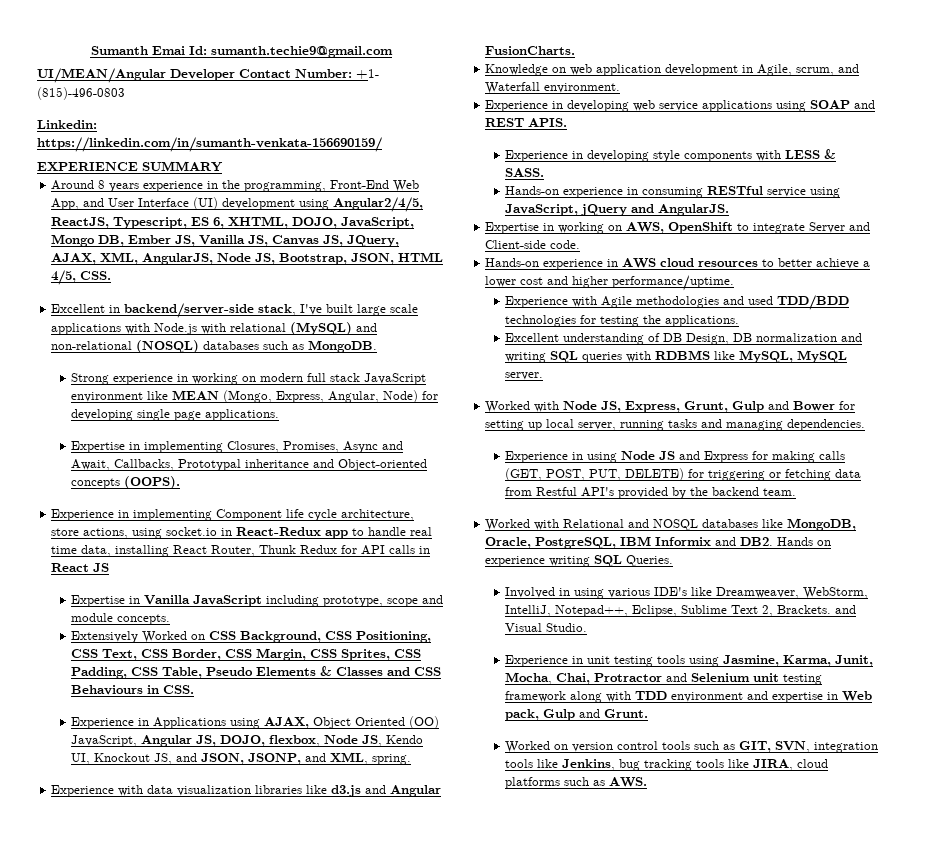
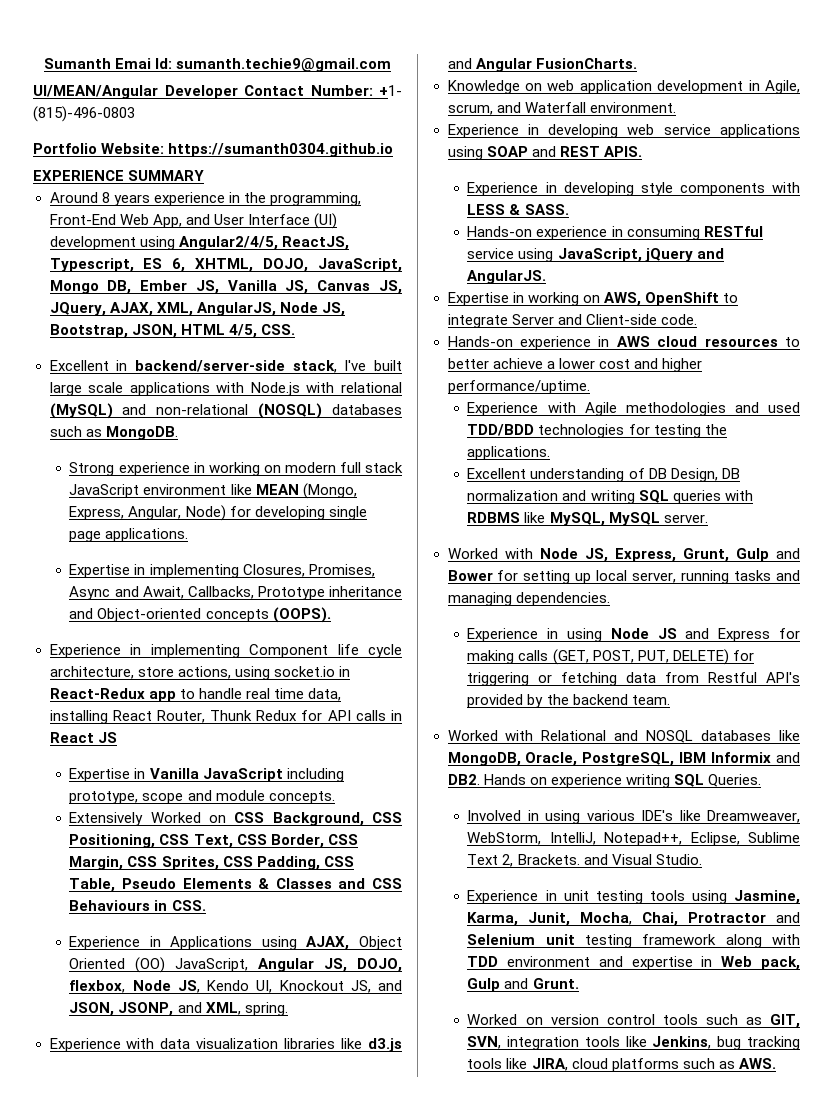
- Linkedin: https://linkedin.com/in/sumanth-venkata-156690159/
+ Portfolio Website: https://sumanth0304.github.io
- Expertise in implementing Closures, Promises, Async and Await, Callbacks, Prototypal inheritance and Object-oriented concepts (OOPS).
+ Expertise in implementing Closures, Promises, Async and Await, Callbacks, Prototype inheritance and Object-oriented concepts (OOPS).

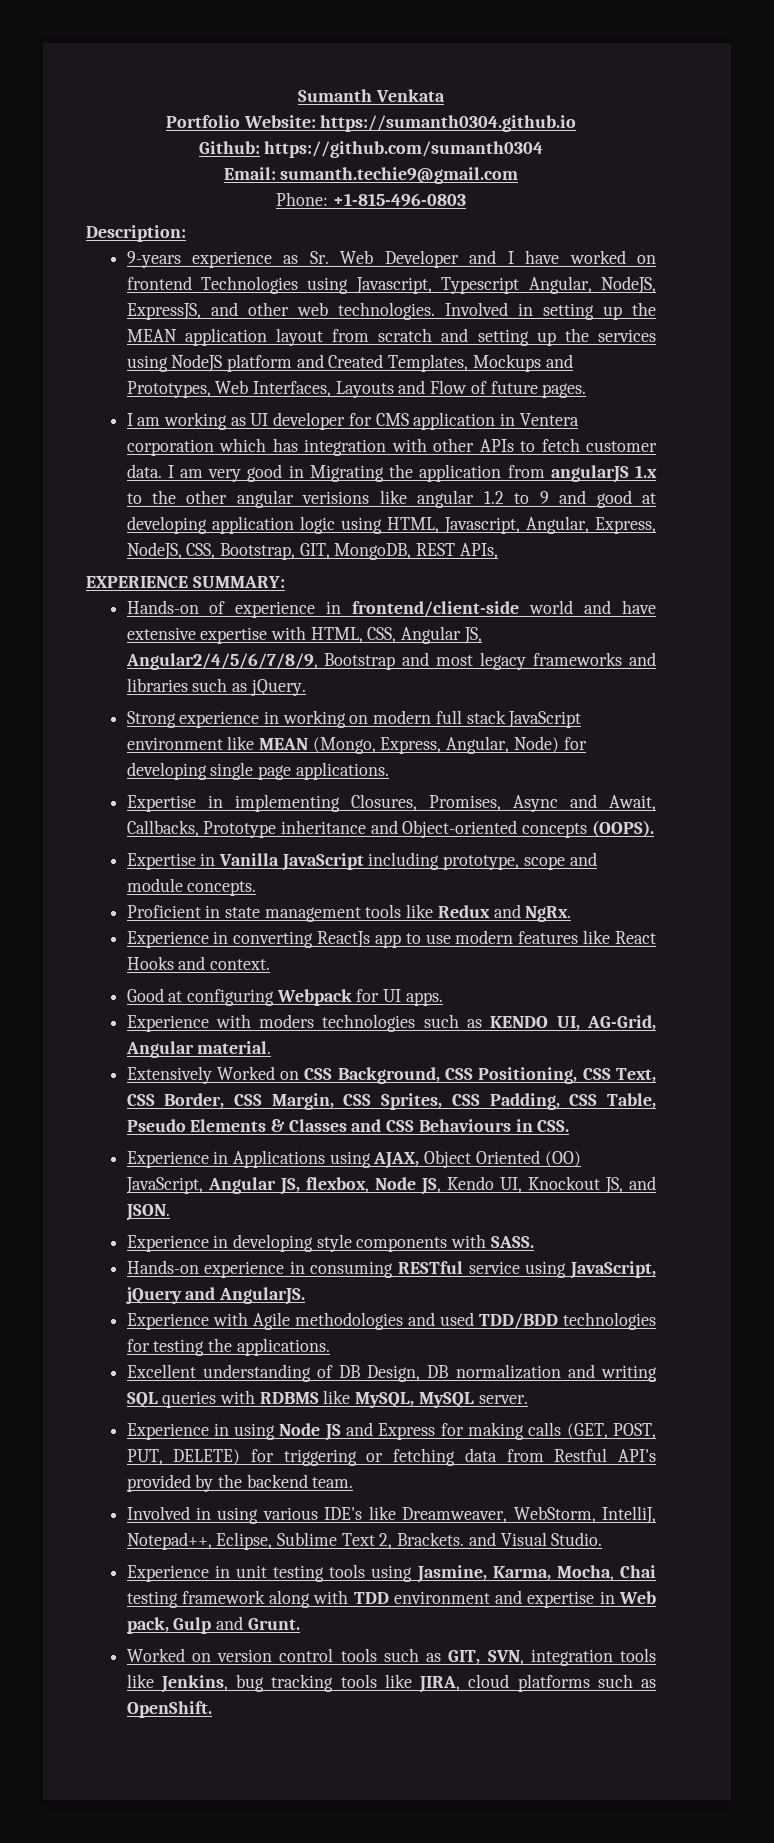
- Sumanth Emai Id: sumanth.techie9@gmail.com
- UI/MEAN/Angular Developer Contact Number: +1- (815)-496-0803
+ Sumanth Venkata
  Portfolio Website: https://sumanth0304.github.io
- EXPERIENCE SUMMARY
- Around 8 years experience in the programming, Front-End Web App, and User Interface (UI) development using Angular2/4/5, ReactJS, Typescript, ES 6, XHTML, DOJO, JavaScript, Mongo DB, Ember JS, Vanilla JS, Canvas JS, JQuery, AJAX, XML, AngularJS, Node JS, Bootstrap, JSON, HTML 4/5, CSS.
- Excellent in backend/server-side stack, I've built large scale applications with Node.js with relational (MySQL) and non-relational (NOSQL) databases such as MongoDB.
+ Github: https://github.com/sumanth0304
+ Email: sumanth.techie9@gmail.com
+ Phone: +1-815-496-0803
+ Description:
+ 9-years experience as Sr. Web Developer and I have worked on frontend Technologies using Javascript, Typescript Angular, NodeJS, ExpressJS, and other web technologies. Involved in setting up the MEAN application layout from scratch and setting up the services using NodeJS platform and Created Templates, Mockups and Prototypes, Web Interfaces, Layouts and Flow of future pages.
+ I am working as UI developer for CMS application in Ventera corporation which has integration with other APIs to fetch customer data. I am very good in Migrating the application from angularJS 1.x to the other angular verisions like angular 1.2 to 9 and good at developing application logic using HTML, Javascript, Angular, Express, NodeJS, CSS, Bootstrap, GIT, MongoDB, REST APIs,
+ EXPERIENCE SUMMARY:
+ Hands-on of experience in frontend/client-side world and have extensive expertise with HTML, CSS, Angular JS, Angular2/4/5/6/7/8/9, Bootstrap and most legacy frameworks and libraries such as jQuery.
- Experience in implementing Component life cycle architecture, store actions, using socket.io in React-Redux app to handle real time data, installing React Router, Thunk Redux for API calls in React JS
+ Proficient in state management tools like Redux and NgRx.
+ Experience in converting ReactJs app to use modern features like React Hooks and context.
+ Good at configuring Webpack for UI apps.
+ Experience with moders technologies such as KENDO UI, AG-Grid, Angular material.
- Experience in Applications using AJAX, Object Oriented (OO) JavaScript, Angular JS, DOJO, flexbox, Node JS, Kendo UI, Knockout JS, and JSON, JSONP, and XML, spring.
- Experience with data visualization libraries like d3.js and Angular FusionCharts.
- Knowledge on web application development in Agile, scrum, and Waterfall environment.
- Experience in developing web service applications using SOAP and REST APIS.
+ Experience in Applications using AJAX, Object Oriented (OO) JavaScript, Angular JS, flexbox, Node JS, Kendo UI, Knockout JS, and JSON.
- Experience in developing style components with LESS & SASS.
+ Experience in developing style components with SASS.
- Expertise in working on AWS, OpenShift to integrate Server and Client-side code.
- Hands-on experience in AWS cloud resources to better achieve a lower cost and higher performance/uptime.
- Worked with Node JS, Express, Grunt, Gulp and Bower for setting up local server, running tasks and managing dependencies.
- Worked with Relational and NOSQL databases like MongoDB, Oracle, PostgreSQL, IBM Informix and DB2. Hands on experience writing SQL Queries.
- Experience in unit testing tools using Jasmine, Karma, Junit, Mocha, Chai, Protractor and Selenium unit testing framework along with TDD environment and expertise in Web pack, Gulp and Grunt.
+ Experience in unit testing tools using Jasmine, Karma, Mocha, Chai testing framework along with TDD environment and expertise in Web pack, Gulp and Grunt.
- Worked on version control tools such as GIT, SVN, integration tools like Jenkins, bug tracking tools like JIRA, cloud platforms such as AWS.
+ Worked on version control tools such as GIT, SVN, integration tools like Jenkins, bug tracking tools like JIRA, cloud platforms such as OpenShift.

